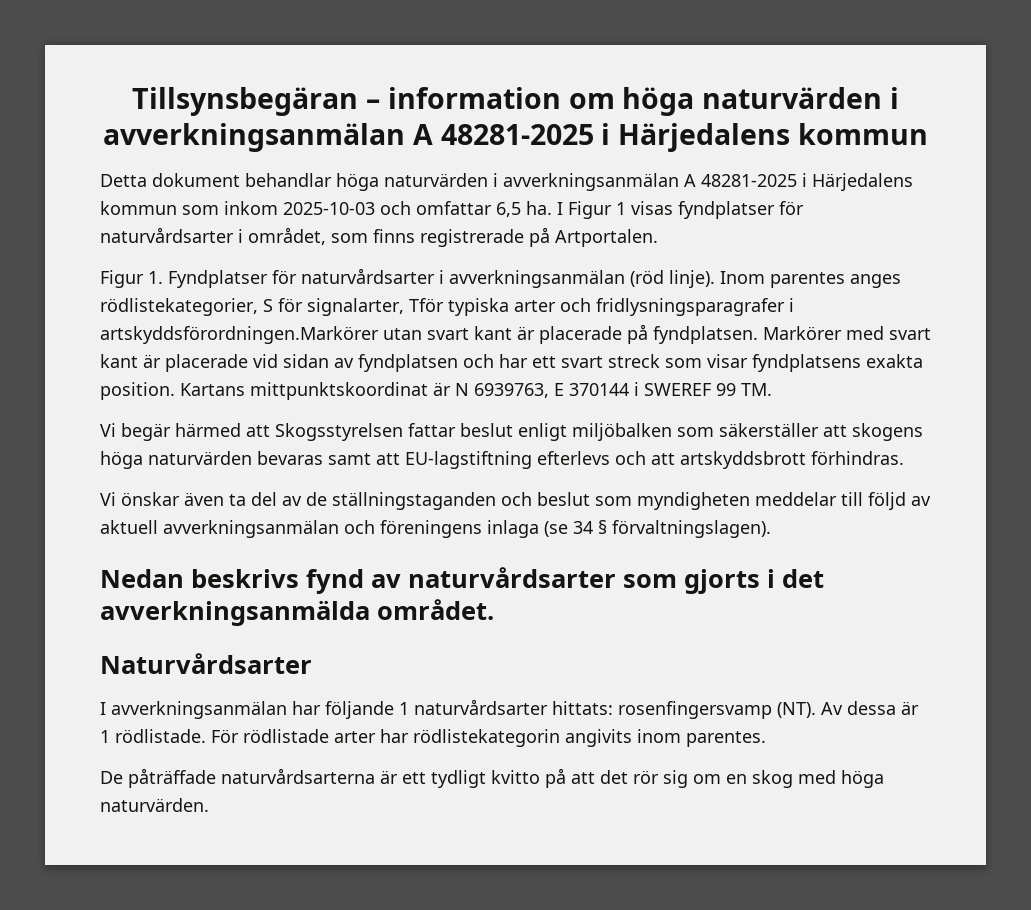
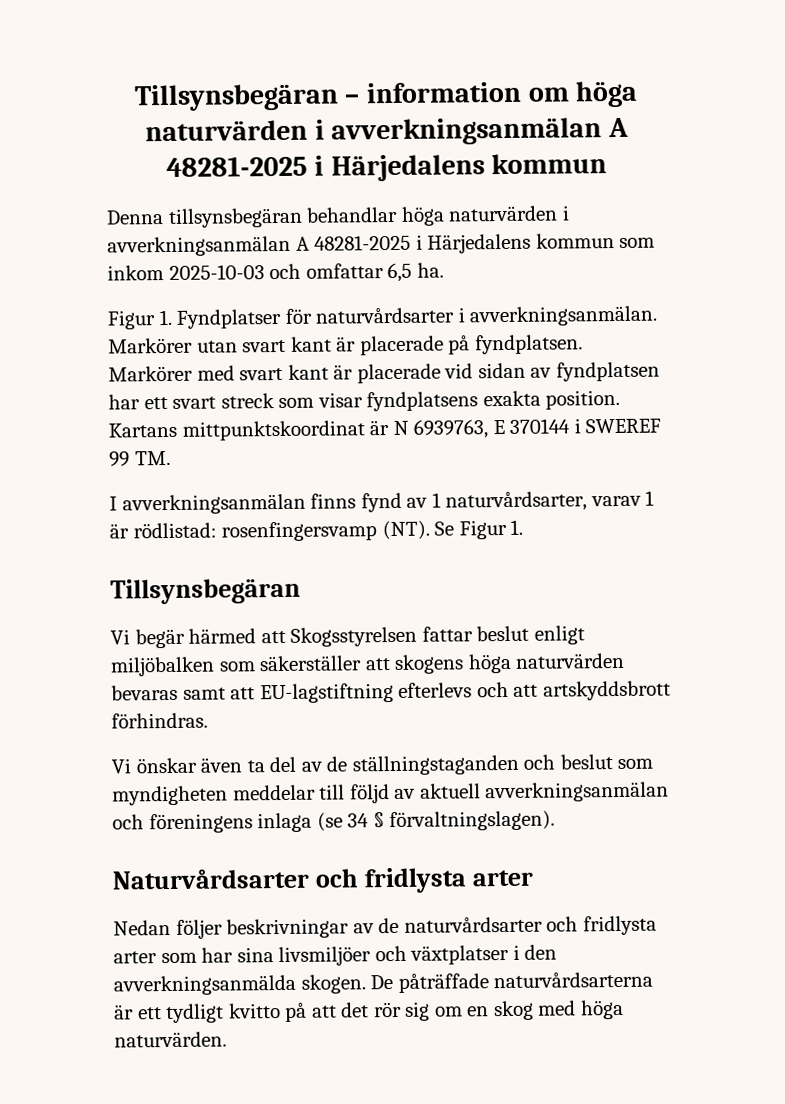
- Detta dokument behandlar höga naturvärden i avverkningsanmälan A 48281-2025 i Härjedalens kommun som inkom 2025-10-03 och omfattar 6,5 ha. I Figur 1 visas fyndplatser för naturvårdsarter i området, som finns registrerade på Artportalen.
+ Denna tillsynsbegäran behandlar höga naturvärden i avverkningsanmälan A 48281-2025 i Härjedalens kommun som inkom 2025-10-03 och omfattar 6,5 ha.
- Figur 1. Fyndplatser för naturvårdsarter i avverkningsanmälan (röd linje). Inom parentes anges rödlistekategorier, S för signalarter, Tför typiska arter och fridlysningsparagrafer i artskyddsförordningen.Markörer utan svart kant är placerade på fyndplatsen.
+ Figur 1. Fyndplatser för naturvårdsarter i avverkningsanmälan. Markörer utan svart kant är placerade på fyndplatsen.
- Markörer med svart kant är placerade vid sidan av fyndplatsen och har ett svart streck som visar fyndplatsens exakta position.
+ Markörer med svart kant är placerade vid sidan av fyndplatsen har ett svart streck som visar fyndplatsens exakta position.
+ I avverkningsanmälan finns fynd av 1 naturvårdsarter, varav 1 är rödlistad: rosenfingersvamp (NT). Se Figur 1.
+ Tillsynsbegäran
- Nedan beskrivs fynd av naturvårdsarter som gjorts i det avverkningsanmälda området.
- Naturvårdsarter
- I avverkningsanmälan har följande 1 naturvårdsarter hittats: rosenfingersvamp (NT). Av dessa är 1 rödlistade. För rödlistade arter har rödlistekategorin angivits inom parentes.
- De påträffade naturvårdsarterna är ett tydligt kvitto på att det rör sig om en skog med höga naturvärden.
+ Naturvårdsarter och fridlysta arter
+ Nedan följer beskrivningar av de naturvårdsarter och fridlysta arter som har sina livsmiljöer och växtplatser i den avverkningsanmälda skogen. De påträffade naturvårdsarterna är ett tydligt kvitto på att det rör sig om en skog med höga naturvärden.

